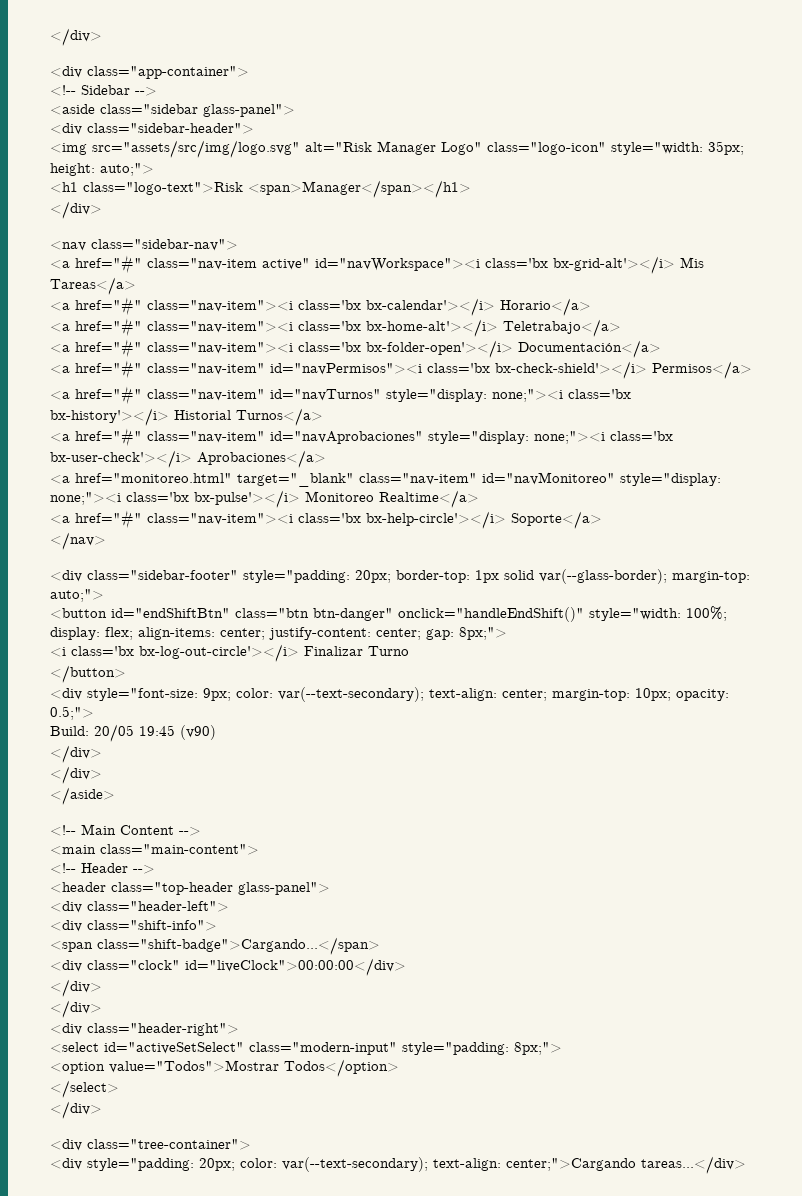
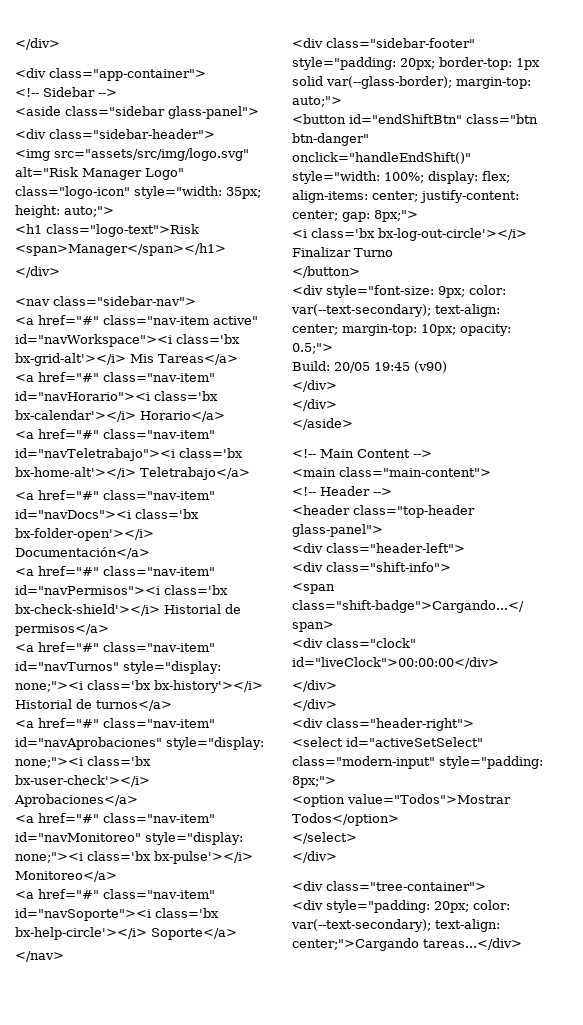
- <a href="#" class="nav-item"><i class='bx bx-calendar'></i> Horario</a>
+ <a href="#" class="nav-item" id="navHorario"><i class='bx bx-calendar'></i> Horario</a>
- <a href="#" class="nav-item"><i class='bx bx-home-alt'></i> Teletrabajo</a>
+ <a href="#" class="nav-item" id="navTeletrabajo"><i class='bx bx-home-alt'></i> Teletrabajo</a>
- <a href="#" class="nav-item"><i class='bx bx-folder-open'></i> Documentación</a>
+ <a href="#" class="nav-item" id="navDocs"><i class='bx bx-folder-open'></i> Documentación</a>
- <a href="#" class="nav-item" id="navPermisos"><i class='bx bx-check-shield'></i> Permisos</a>
+ <a href="#" class="nav-item" id="navPermisos"><i class='bx bx-check-shield'></i> Historial de permisos</a>
- <a href="#" class="nav-item" id="navTurnos" style="display: none;"><i class='bx bx-history'></i> Historial Turnos</a>
+ <a href="#" class="nav-item" id="navTurnos" style="display: none;"><i class='bx bx-history'></i> Historial de turnos</a>
- <a href="monitoreo.html" target="_blank" class="nav-item" id="navMonitoreo" style="display: none;"><i class='bx bx-pulse'></i> Monitoreo Realtime</a>
- <a href="#" class="nav-item"><i class='bx bx-help-circle'></i> Soporte</a>
+ <a href="#" class="nav-item" id="navMonitoreo" style="display: none;"><i class='bx bx-pulse'></i> Monitoreo</a>
+ <a href="#" class="nav-item" id="navSoporte"><i class='bx bx-help-circle'></i> Soporte</a>

